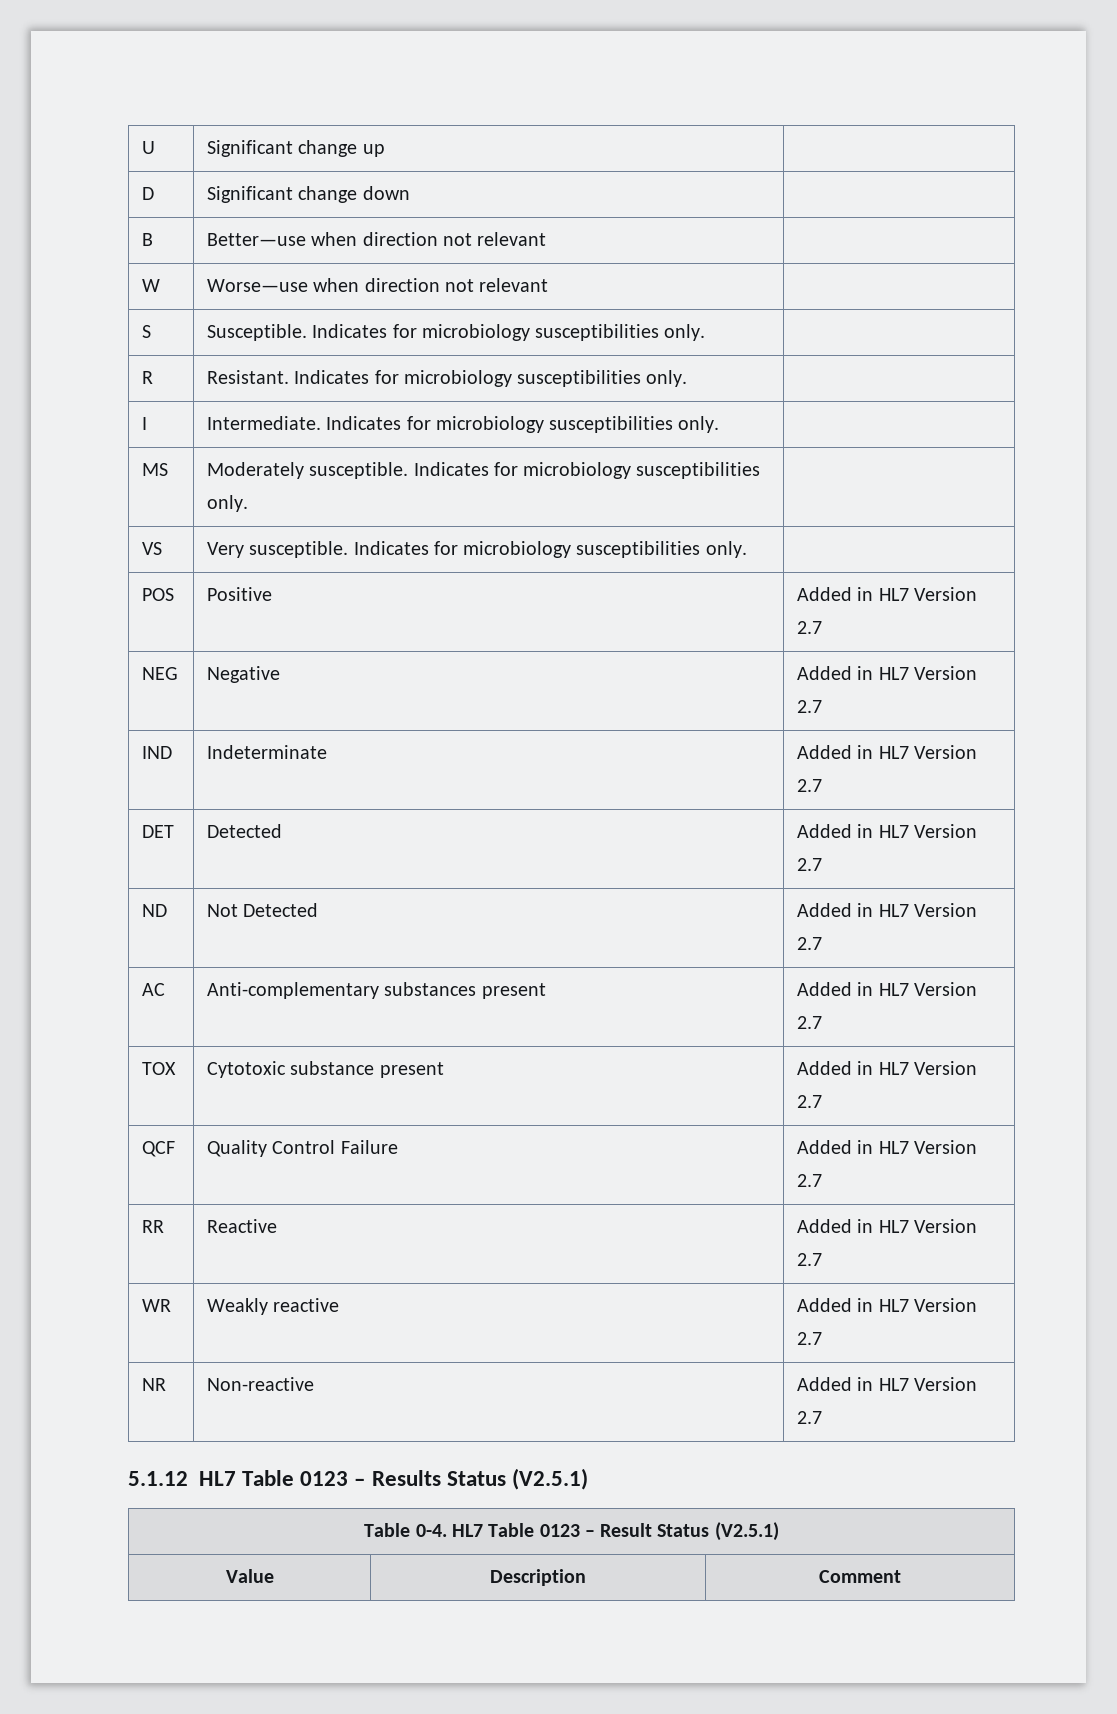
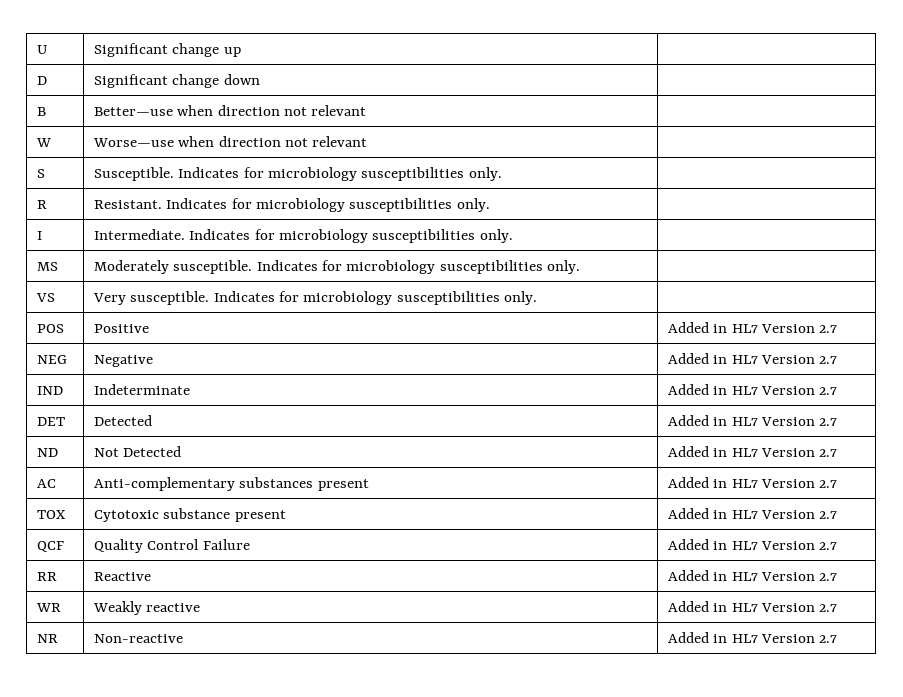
- 5.1.12 HL7 Table 0123 – Results Status (V2.5.1)
- Table 0-4. HL7 Table 0123 – Result Status (V2.5.1)
- Value | Description | Comment

